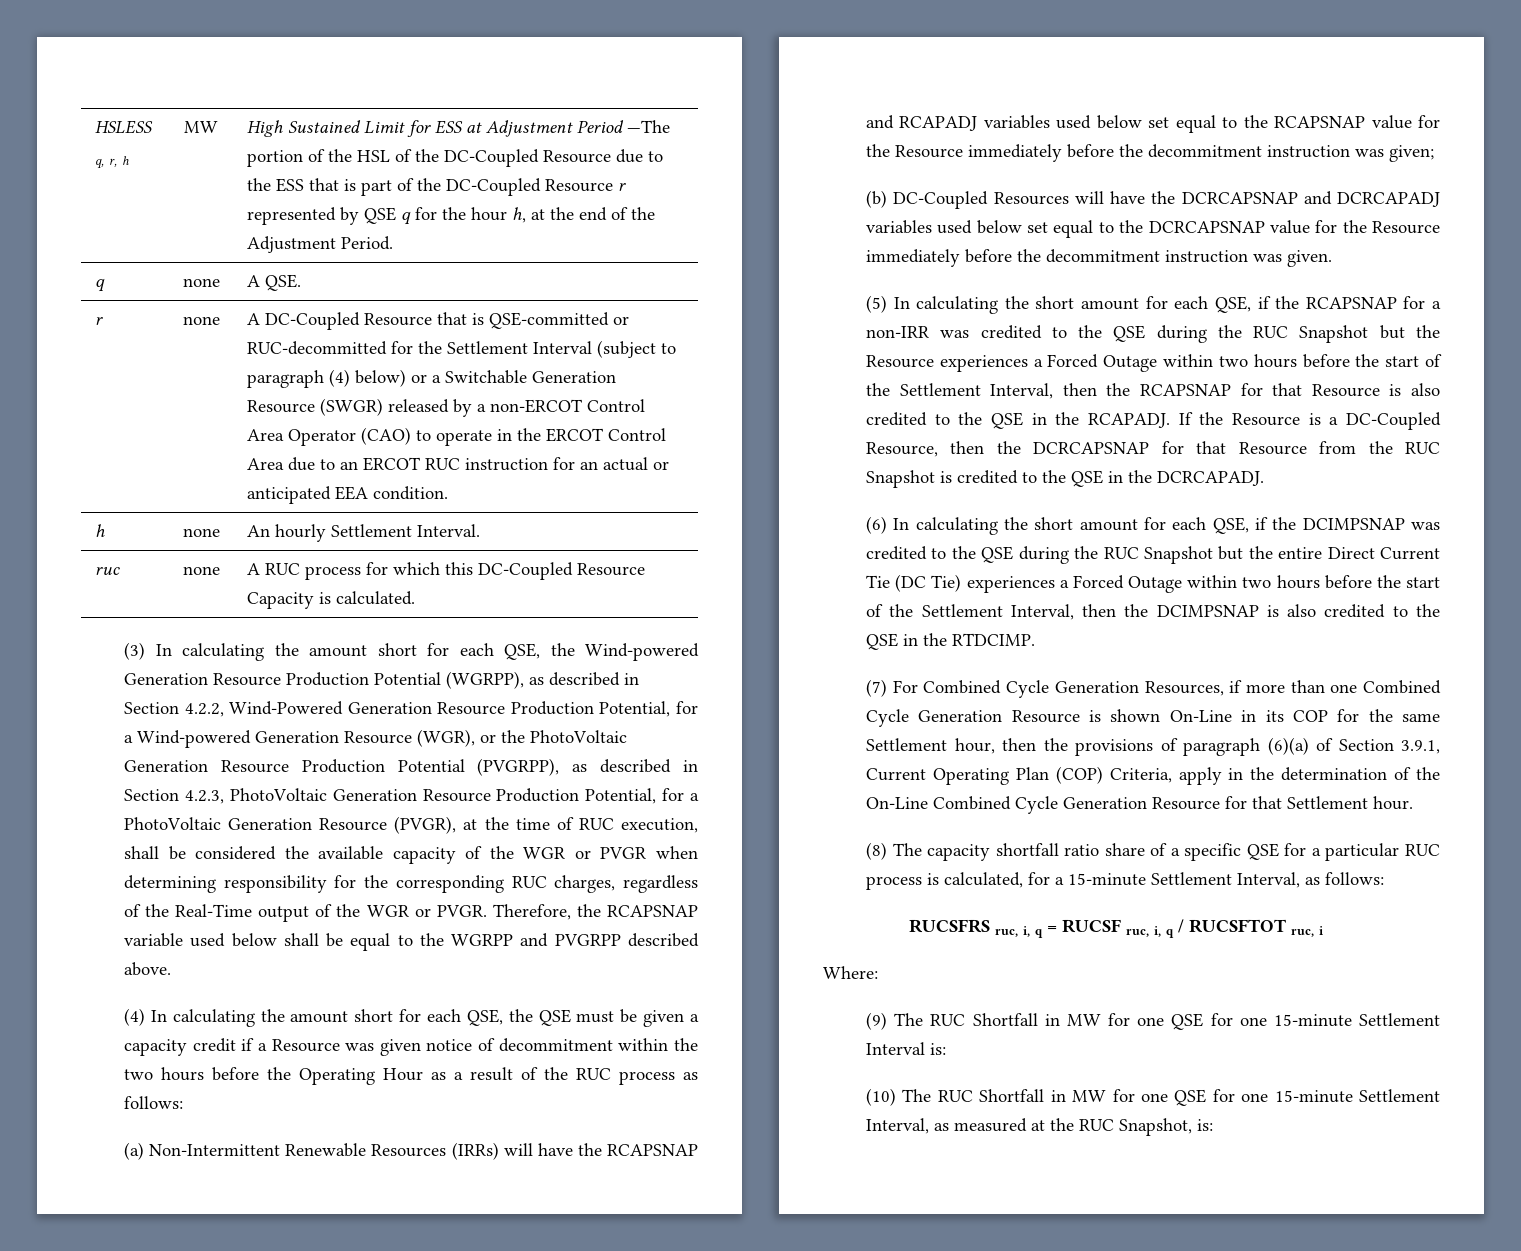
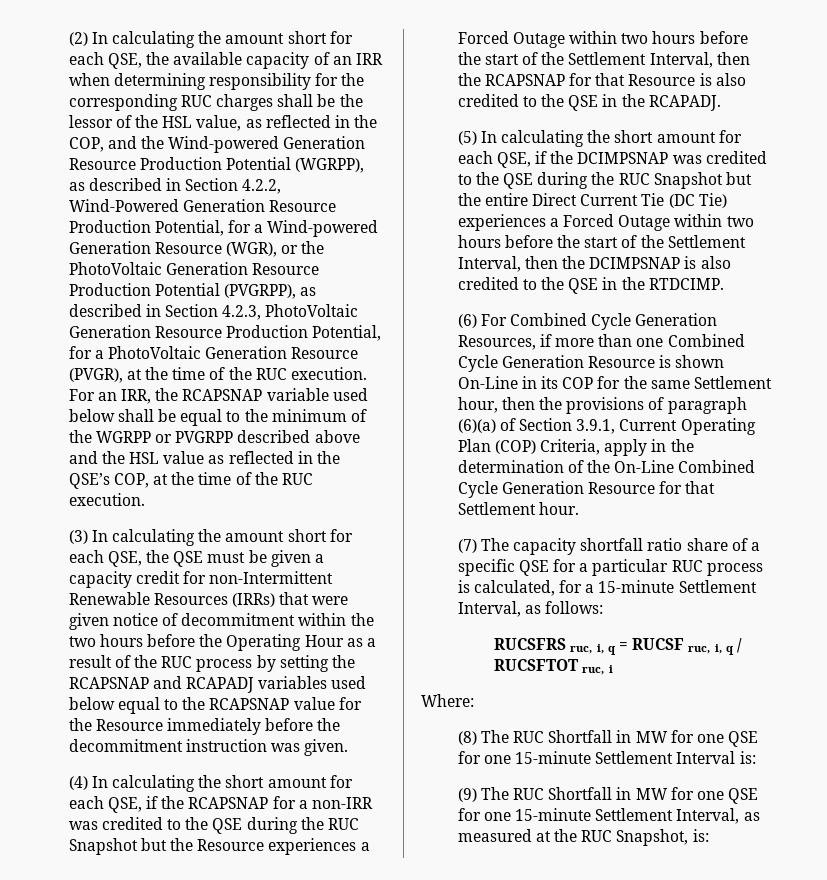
- HSLESS q, r, h | MW | High Sustained Limit for ESS at Adjustment Period —The portion of the HSL of the DC-Coupled Resource due to the ESS that is part of the DC-Coupled Resource r represented by QSE q for the hour h, at the end of the Adjustment Period.
- q | none | A QSE.
- r | none | A DC-Coupled Resource that is QSE-committed or RUC-decommitted for the Settlement Interval (subject to paragraph (4) below) or a Switchable Generation Resource (SWGR) released by a non-ERCOT Control Area Operator (CAO) to operate in the ERCOT Control Area due to an ERCOT RUC instruction for an actual or anticipated EEA condition.
- h | none | An hourly Settlement Interval.
- ruc | none | A RUC process for which this DC-Coupled Resource Capacity is calculated.
- (3) In calculating the amount short for each QSE, the Wind-powered Generation Resource Production Potential (WGRPP), as described in Section 4.2.2, Wind-Powered Generation Resource Production Potential, for a Wind-powered Generation Resource (WGR), or the PhotoVoltaic Generation Resource Production Potential (PVGRPP), as described in Section 4.2.3, PhotoVoltaic Generation Resource Production Potential, for a PhotoVoltaic Generation Resource (PVGR), at the time of RUC execution, shall be considered the available capacity of the WGR or PVGR when determining responsibility for the corresponding RUC charges, regardless of the Real-Time output of the WGR or PVGR. Therefore, the RCAPSNAP variable used below shall be equal to the WGRPP and PVGRPP described above.
- (4) In calculating the amount short for each QSE, the QSE must be given a capacity credit if a Resource was given notice of decommitment within the two hours before the Operating Hour as a result of the RUC process as follows:
- (a) Non-Intermittent Renewable Resources (IRRs) will have the RCAPSNAP and RCAPADJ variables used below set equal to the RCAPSNAP value for the Resource immediately before the decommitment instruction was given;
- (b) DC-Coupled Resources will have the DCRCAPSNAP and DCRCAPADJ variables used below set equal to the DCRCAPSNAP value for the Resource immediately before the decommitment instruction was given.
+ (2) In calculating the amount short for each QSE, the available capacity of an IRR when determining responsibility for the corresponding RUC charges shall be the lessor of the HSL value, as reflected in the COP, and the Wind-powered Generation Resource Production Potential (WGRPP), as described in Section 4.2.2, Wind-Powered Generation Resource Production Potential, for a Wind-powered Generation Resource (WGR), or the PhotoVoltaic Generation Resource Production Potential (PVGRPP), as described in Section 4.2.3, PhotoVoltaic Generation Resource Production Potential, for a PhotoVoltaic Generation Resource (PVGR), at the time of the RUC execution. For an IRR, the RCAPSNAP variable used below shall be equal to the minimum of the WGRPP or PVGRPP described above and the HSL value as reflected in the QSE’s COP, at the time of the RUC execution.
+ (3) In calculating the amount short for each QSE, the QSE must be given a capacity credit for non-Intermittent Renewable Resources (IRRs) that were given notice of decommitment within the two hours before the Operating Hour as a result of the RUC process by setting the RCAPSNAP and RCAPADJ variables used below equal to the RCAPSNAP value for the Resource immediately before the decommitment instruction was given.
- (5) In calculating the short amount for each QSE, if the RCAPSNAP for a non-IRR was credited to the QSE during the RUC Snapshot but the Resource experiences a Forced Outage within two hours before the start of the Settlement Interval, then the RCAPSNAP for that Resource is also credited to the QSE in the RCAPADJ. If the Resource is a DC-Coupled Resource, then the DCRCAPSNAP for that Resource from the RUC Snapshot is credited to the QSE in the DCRCAPADJ.
- (6) In calculating the short amount for each QSE, if the DCIMPSNAP was credited to the QSE during the RUC Snapshot but the entire Direct Current Tie (DC Tie) experiences a Forced Outage within two hours before the start of the Settlement Interval, then the DCIMPSNAP is also credited to the QSE in the RTDCIMP.
+ (4) In calculating the short amount for each QSE, if the RCAPSNAP for a non-IRR was credited to the QSE during the RUC Snapshot but the Resource experiences a Forced Outage within two hours before the start of the Settlement Interval, then the RCAPSNAP for that Resource is also credited to the QSE in the RCAPADJ.
+ (5) In calculating the short amount for each QSE, if the DCIMPSNAP was credited to the QSE during the RUC Snapshot but the entire Direct Current Tie (DC Tie) experiences a Forced Outage within two hours before the start of the Settlement Interval, then the DCIMPSNAP is also credited to the QSE in the RTDCIMP.
- (7) For Combined Cycle Generation Resources, if more than one Combined Cycle Generation Resource is shown On-Line in its COP for the same Settlement hour, then the provisions of paragraph (6)(a) of Section 3.9.1, Current Operating Plan (COP) Criteria, apply in the determination of the On-Line Combined Cycle Generation Resource for that Settlement hour.
+ (6) For Combined Cycle Generation Resources, if more than one Combined Cycle Generation Resource is shown On-Line in its COP for the same Settlement hour, then the provisions of paragraph (6)(a) of Section 3.9.1, Current Operating Plan (COP) Criteria, apply in the determination of the On-Line Combined Cycle Generation Resource for that Settlement hour.
- (8) The capacity shortfall ratio share of a specific QSE for a particular RUC process is calculated, for a 15-minute Settlement Interval, as follows:
+ (7) The capacity shortfall ratio share of a specific QSE for a particular RUC process is calculated, for a 15-minute Settlement Interval, as follows:
- (9) The RUC Shortfall in MW for one QSE for one 15-minute Settlement Interval is:
+ (8) The RUC Shortfall in MW for one QSE for one 15-minute Settlement Interval is:
- (10) The RUC Shortfall in MW for one QSE for one 15-minute Settlement Interval, as measured at the RUC Snapshot, is:
+ (9) The RUC Shortfall in MW for one QSE for one 15-minute Settlement Interval, as measured at the RUC Snapshot, is:

